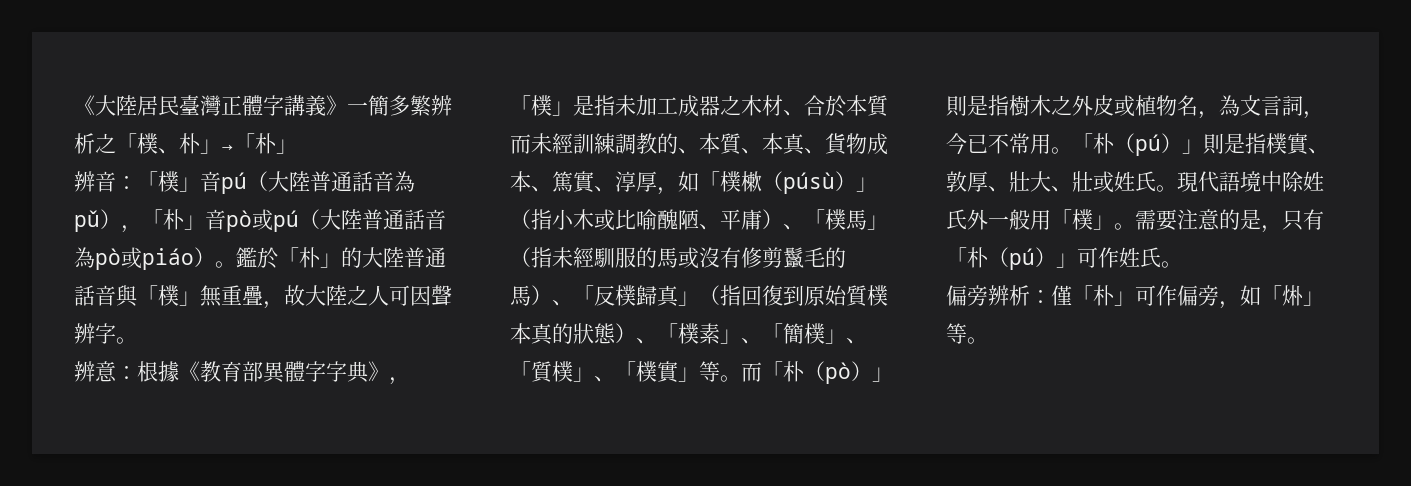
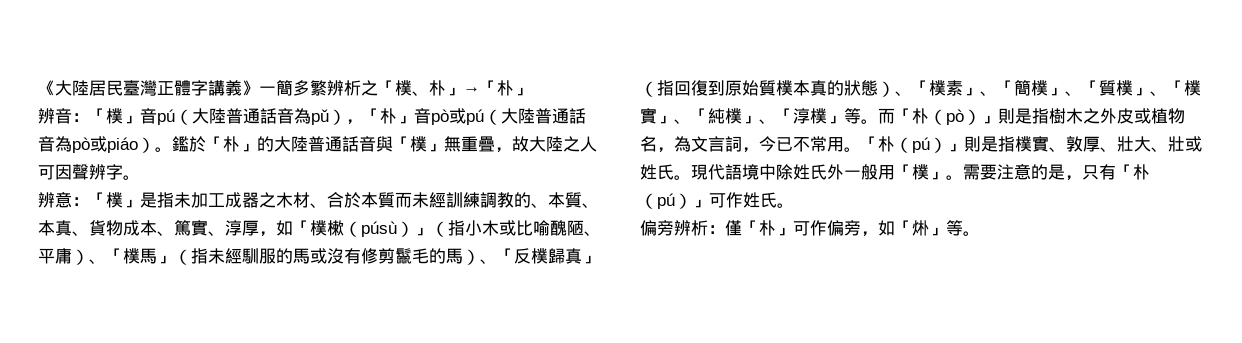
- 根據《教育部異體字字典》，「樸」是指未加工成器之木材、合於本質而未經訓練調教的、本質、本真、貨物成本、篤實、淳厚，如「樸樕（púsù）」（指小木或比喻醜陋、平庸）、「樸馬」（指未經馴服的馬或沒有修剪鬣毛的馬）、「反樸歸真」（指回復到原始質樸本真的狀態）、「樸素」、「簡樸」、「質樸」、「樸實」等。
+ 「樸」是指未加工成器之木材、合於本質而未經訓練調教的、本質、本真、貨物成本、篤實、淳厚，如「樸樕（púsù）」（指小木或比喻醜陋、平庸）、「樸馬」（指未經馴服的馬或沒有修剪鬣毛的馬）、「反樸歸真」（指回復到原始質樸本真的狀態）、「樸素」、「簡樸」、「質樸」、「樸實」、「純樸」、「淳樸」等。

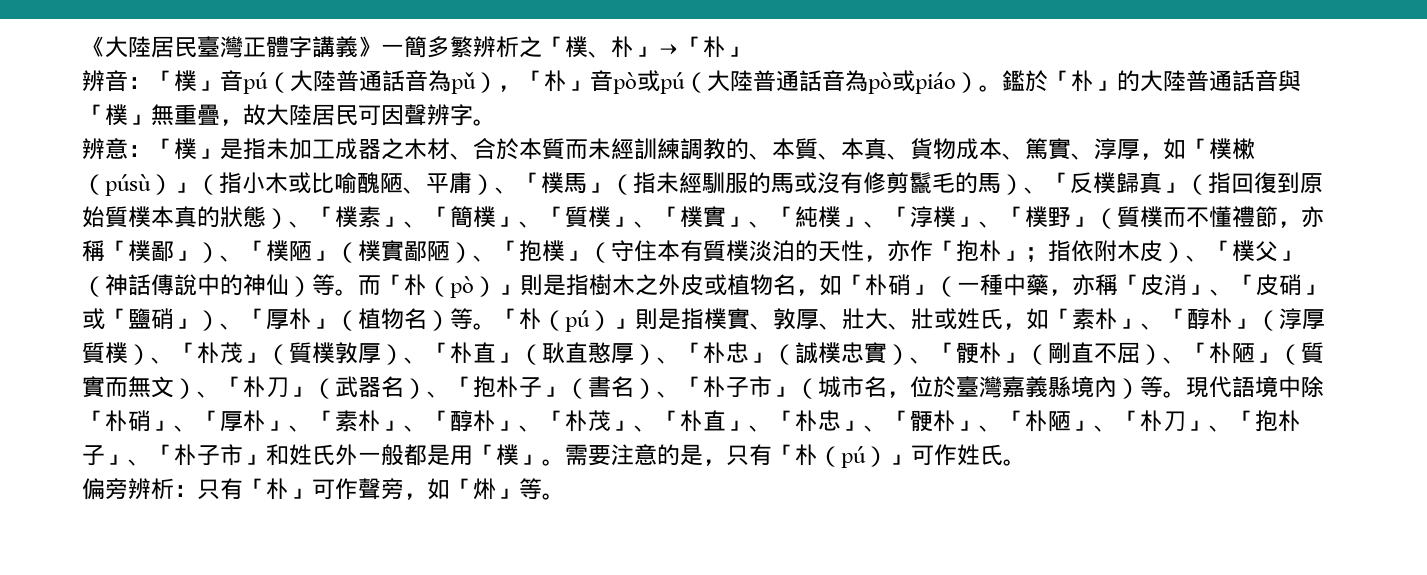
- 鑑於「朴」的大陸普通話音與「樸」無重疊，故大陸之人可因聲辨字。
+ 鑑於「朴」的大陸普通話音與「樸」無重疊，故大陸居民可因聲辨字。
- 「樸」是指未加工成器之木材、合於本質而未經訓練調教的、本質、本真、貨物成本、篤實、淳厚，如「樸樕（púsù）」（指小木或比喻醜陋、平庸）、「樸馬」（指未經馴服的馬或沒有修剪鬣毛的馬）、「反樸歸真」（指回復到原始質樸本真的狀態）、「樸素」、「簡樸」、「質樸」、「樸實」、「純樸」、「淳樸」等。
+ 「樸」是指未加工成器之木材、合於本質而未經訓練調教的、本質、本真、貨物成本、篤實、淳厚，如「樸樕（púsù）」（指小木或比喻醜陋、平庸）、「樸馬」（指未經馴服的馬或沒有修剪鬣毛的馬）、「反樸歸真」（指回復到原始質樸本真的狀態）、「樸素」、「簡樸」、「質樸」、「樸實」、「純樸」、「淳樸」、「樸野」（質樸而不懂禮節，亦稱「樸鄙」）、「樸陋」（樸實鄙陋）、「抱樸」（守住本有質樸淡泊的天性，亦作「抱朴」；指依附木皮）、「樸父」（神話傳說中的神仙）等。
- 而「朴（pò）」則是指樹木之外皮或植物名，為文言詞，今已不常用。
+ 而「朴（pò）」則是指樹木之外皮或植物名，如「朴硝」（一種中藥，亦稱「皮消」、「皮硝」或「鹽硝」）、「厚朴」（植物名）等。
- 「朴（pú）」則是指樸實、敦厚、壯大、壯或姓氏。現代語境中除姓氏外一般用「樸」。
+ 「朴（pú）」則是指樸實、敦厚、壯大、壯或姓氏，如「素朴」、「醇朴」（淳厚質樸）、「朴茂」（質樸敦厚）、「朴直」（耿直憨厚）、「朴忠」（誠樸忠實）、「骾朴」（剛直不屈）、「朴陋」（質實而無文）、「朴刀」（武器名）、「抱朴子」（書名）、「朴子市」（城市名，位於臺灣嘉義縣境內）等。現代語境中除「朴硝」、「厚朴」、「素朴」、「醇朴」、「朴茂」、「朴直」、「朴忠」、「骾朴」、「朴陋」、「朴刀」、「抱朴子」、「朴子市」和姓氏外一般都是用「樸」。
- 偏旁辨析：僅「朴」可作偏旁，如「烞」等。
+ 偏旁辨析：只有「朴」可作聲旁，如「烞」等。

